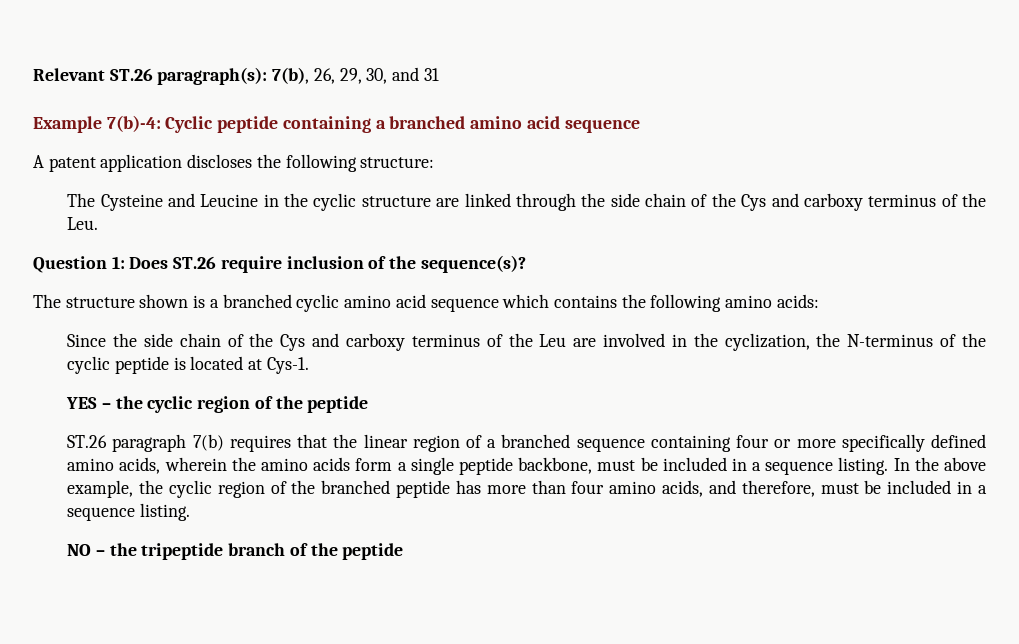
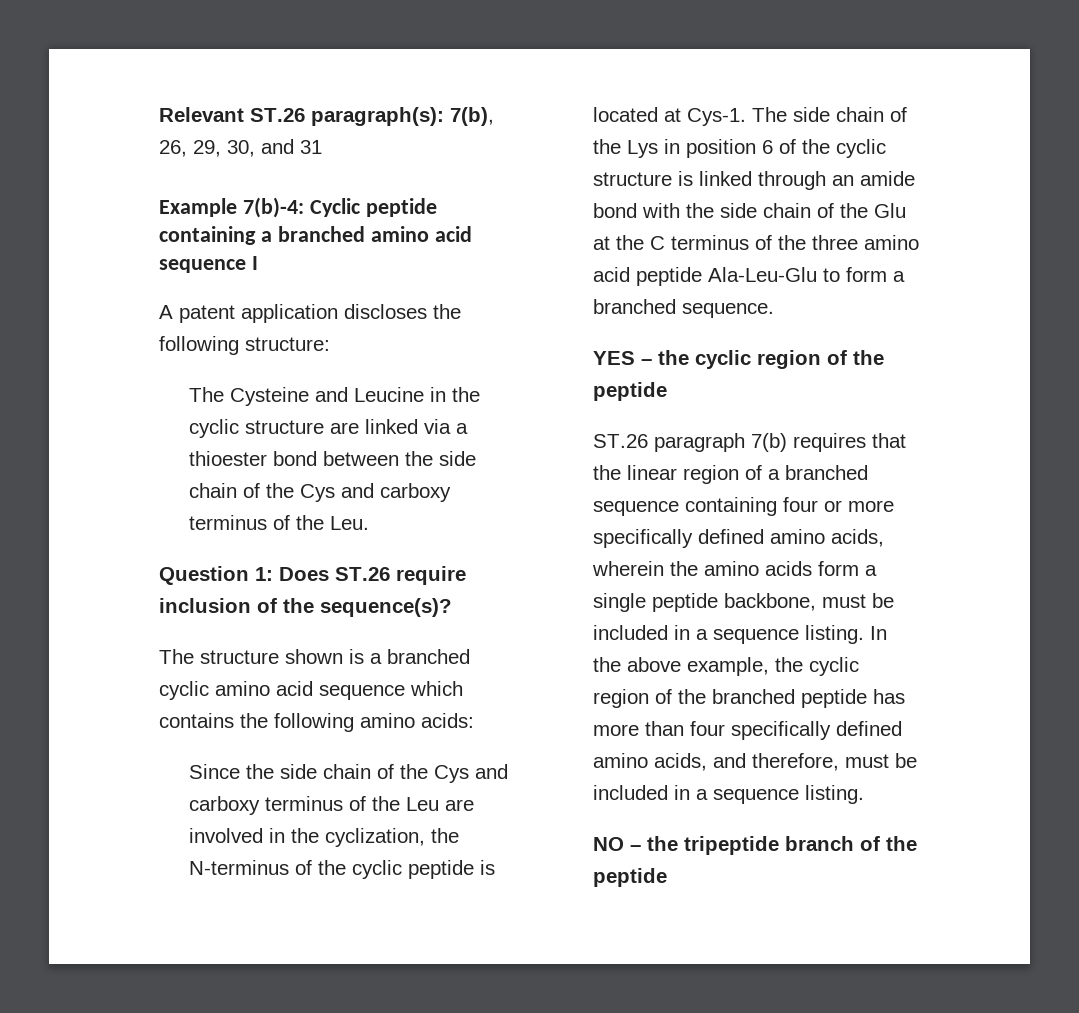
- Example 7(b)-4: Cyclic peptide containing a branched amino acid sequence
+ Example 7(b)-4: Cyclic peptide containing a branched amino acid sequence I
- The Cysteine and Leucine in the cyclic structure are linked through the side chain of the Cys and carboxy terminus of the Leu.
+ The Cysteine and Leucine in the cyclic structure are linked via a thioester bond between the side chain of the Cys and carboxy terminus of the Leu.
+ The side chain of the Lys in position 6 of the cyclic structure is linked through an amide bond with the side chain of the Glu at the C terminus of the three amino acid peptide Ala-Leu-Glu to form a branched sequence.
- In the above example, the cyclic region of the branched peptide has more than four amino acids, and therefore, must be included in a sequence listing.
+ In the above example, the cyclic region of the branched peptide has more than four specifically defined amino acids, and therefore, must be included in a sequence listing.

